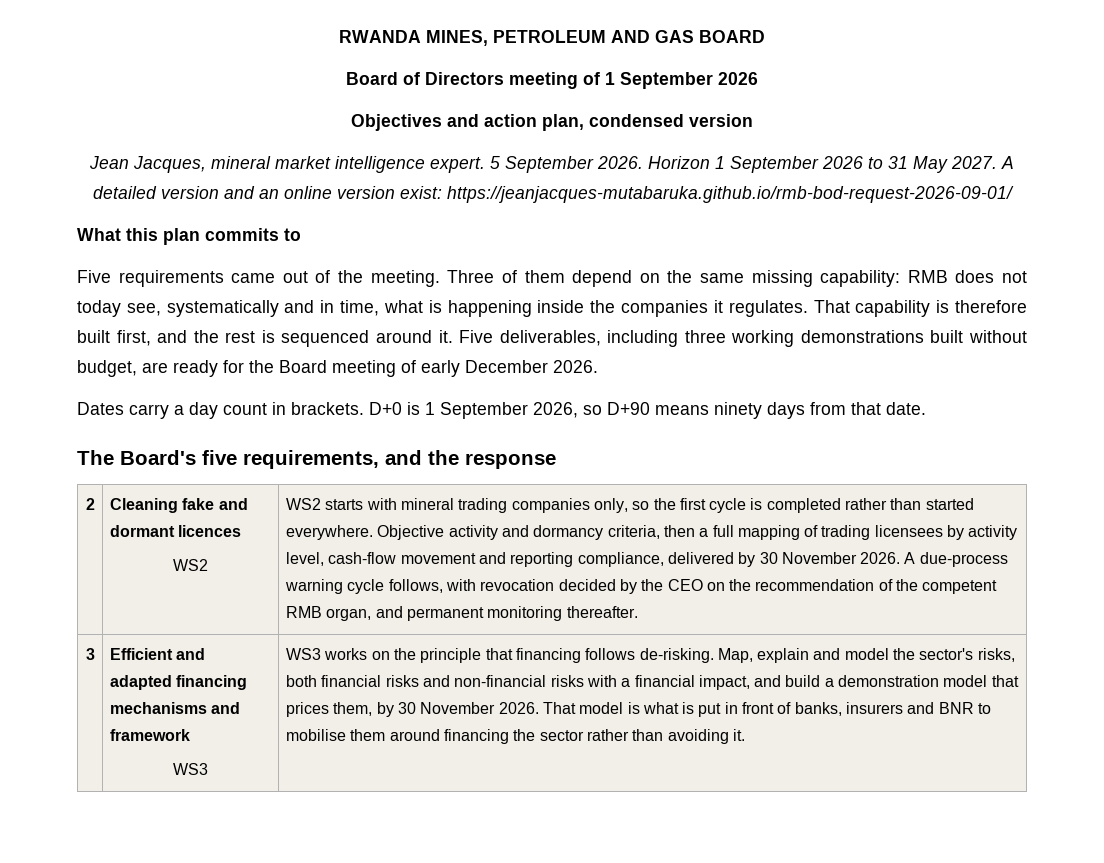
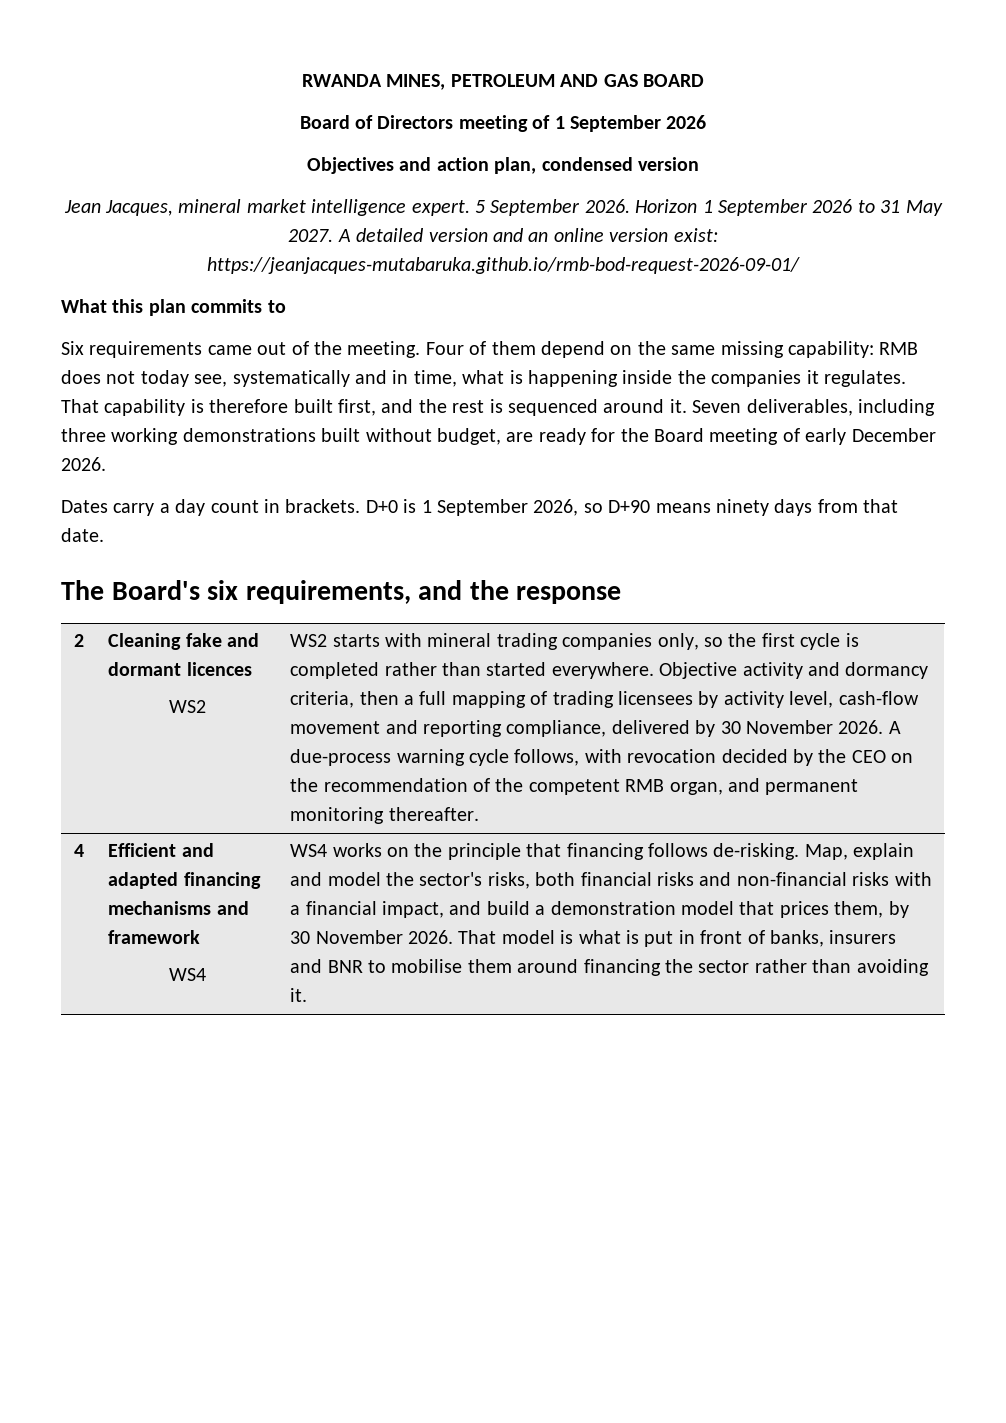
- Five requirements came out of the meeting.
+ Six requirements came out of the meeting.
- Three of them depend on the same missing capability: RMB does not today see, systematically and in time, what is happening inside the companies it regulates.
+ Four of them depend on the same missing capability: RMB does not today see, systematically and in time, what is happening inside the companies it regulates.
- Five deliverables, including three working demonstrations built without budget, are ready for the Board meeting of early December 2026.
+ Seven deliverables, including three working demonstrations built without budget, are ready for the Board meeting of early December 2026.
- The Board's five requirements, and the response
+ The Board's six requirements, and the response
- 3
+ 4
- WS3 | WS3 works on the principle that financing follows de-risking.
+ WS4 | WS4 works on the principle that financing follows de-risking.

